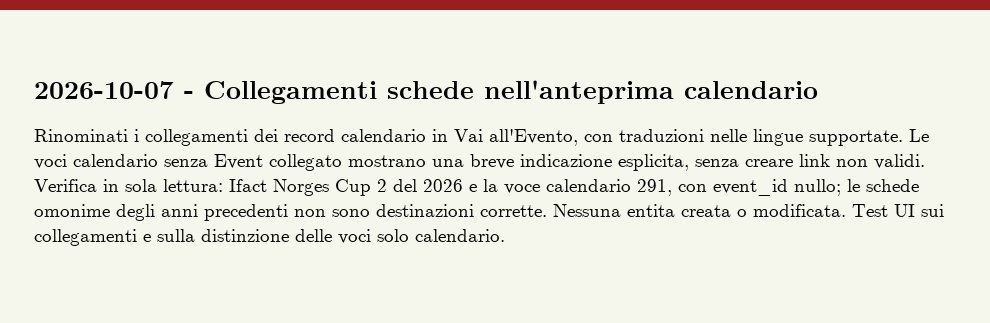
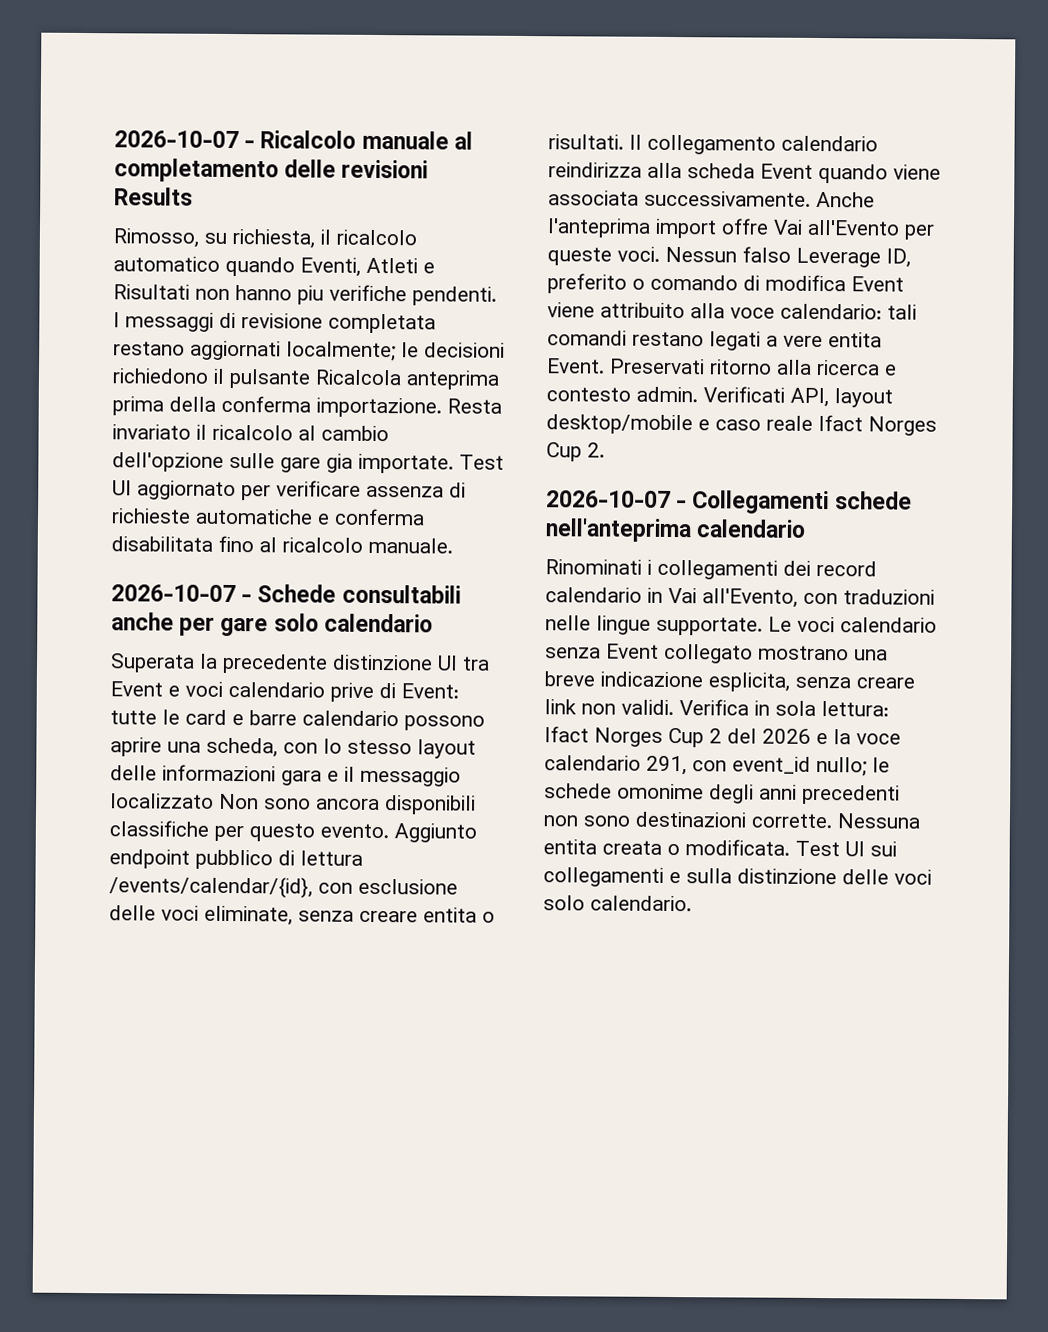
+ 2026-10-07 - Ricalcolo manuale al completamento delle revisioni Results
+ Rimosso, su richiesta, il ricalcolo automatico quando Eventi, Atleti e Risultati non hanno piu verifiche pendenti. I messaggi di revisione completata restano aggiornati localmente; le decisioni richiedono il pulsante Ricalcola anteprima prima della conferma importazione. Resta invariato il ricalcolo al cambio dell'opzione sulle gare gia importate. Test UI aggiornato per verificare assenza di richieste automatiche e conferma disabilitata fino al ricalcolo manuale.
+ 2026-10-07 - Schede consultabili anche per gare solo calendario
+ Superata la precedente distinzione UI tra Event e voci calendario prive di Event: tutte le card e barre calendario possono aprire una scheda, con lo stesso layout delle informazioni gara e il messaggio localizzato Non sono ancora disponibili classifiche per questo evento. Aggiunto endpoint pubblico di lettura /events/calendar/{id}, con esclusione delle voci eliminate, senza creare entita o risultati. Il collegamento calendario reindirizza alla scheda Event quando viene associata successivamente. Anche l'anteprima import offre Vai all'Evento per queste voci. Nessun falso Leverage ID, preferito o comando di modifica Event viene attribuito alla voce calendario: tali comandi restano legati a vere entita Event. Preservati ritorno alla ricerca e contesto admin. Verificati API, layout desktop/mobile e caso reale Ifact Norges Cup 2.

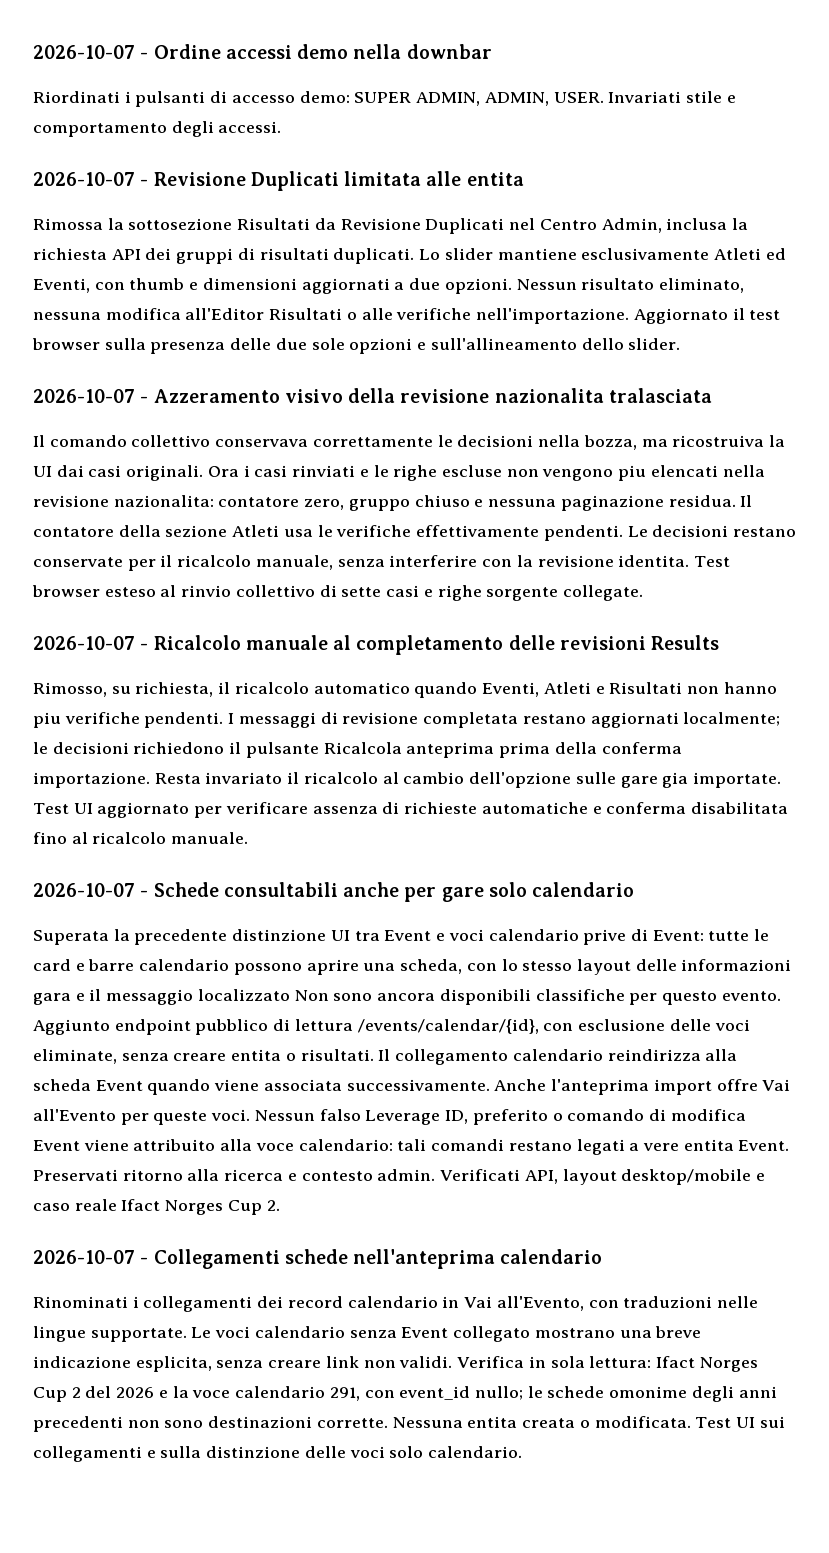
+ 2026-10-07 - Ordine accessi demo nella downbar
+ Riordinati i pulsanti di accesso demo: SUPER ADMIN, ADMIN, USER. Invariati stile e comportamento degli accessi.
+ 2026-10-07 - Revisione Duplicati limitata alle entita
+ Rimossa la sottosezione Risultati da Revisione Duplicati nel Centro Admin, inclusa la richiesta API dei gruppi di risultati duplicati. Lo slider mantiene esclusivamente Atleti ed Eventi, con thumb e dimensioni aggiornati a due opzioni. Nessun risultato eliminato, nessuna modifica all'Editor Risultati o alle verifiche nell'importazione. Aggiornato il test browser sulla presenza delle due sole opzioni e sull'allineamento dello slider.
+ 2026-10-07 - Azzeramento visivo della revisione nazionalita tralasciata
+ Il comando collettivo conservava correttamente le decisioni nella bozza, ma ricostruiva la UI dai casi originali. Ora i casi rinviati e le righe escluse non vengono piu elencati nella revisione nazionalita: contatore zero, gruppo chiuso e nessuna paginazione residua. Il contatore della sezione Atleti usa le verifiche effettivamente pendenti. Le decisioni restano conservate per il ricalcolo manuale, senza interferire con la revisione identita. Test browser esteso al rinvio collettivo di sette casi e righe sorgente collegate.

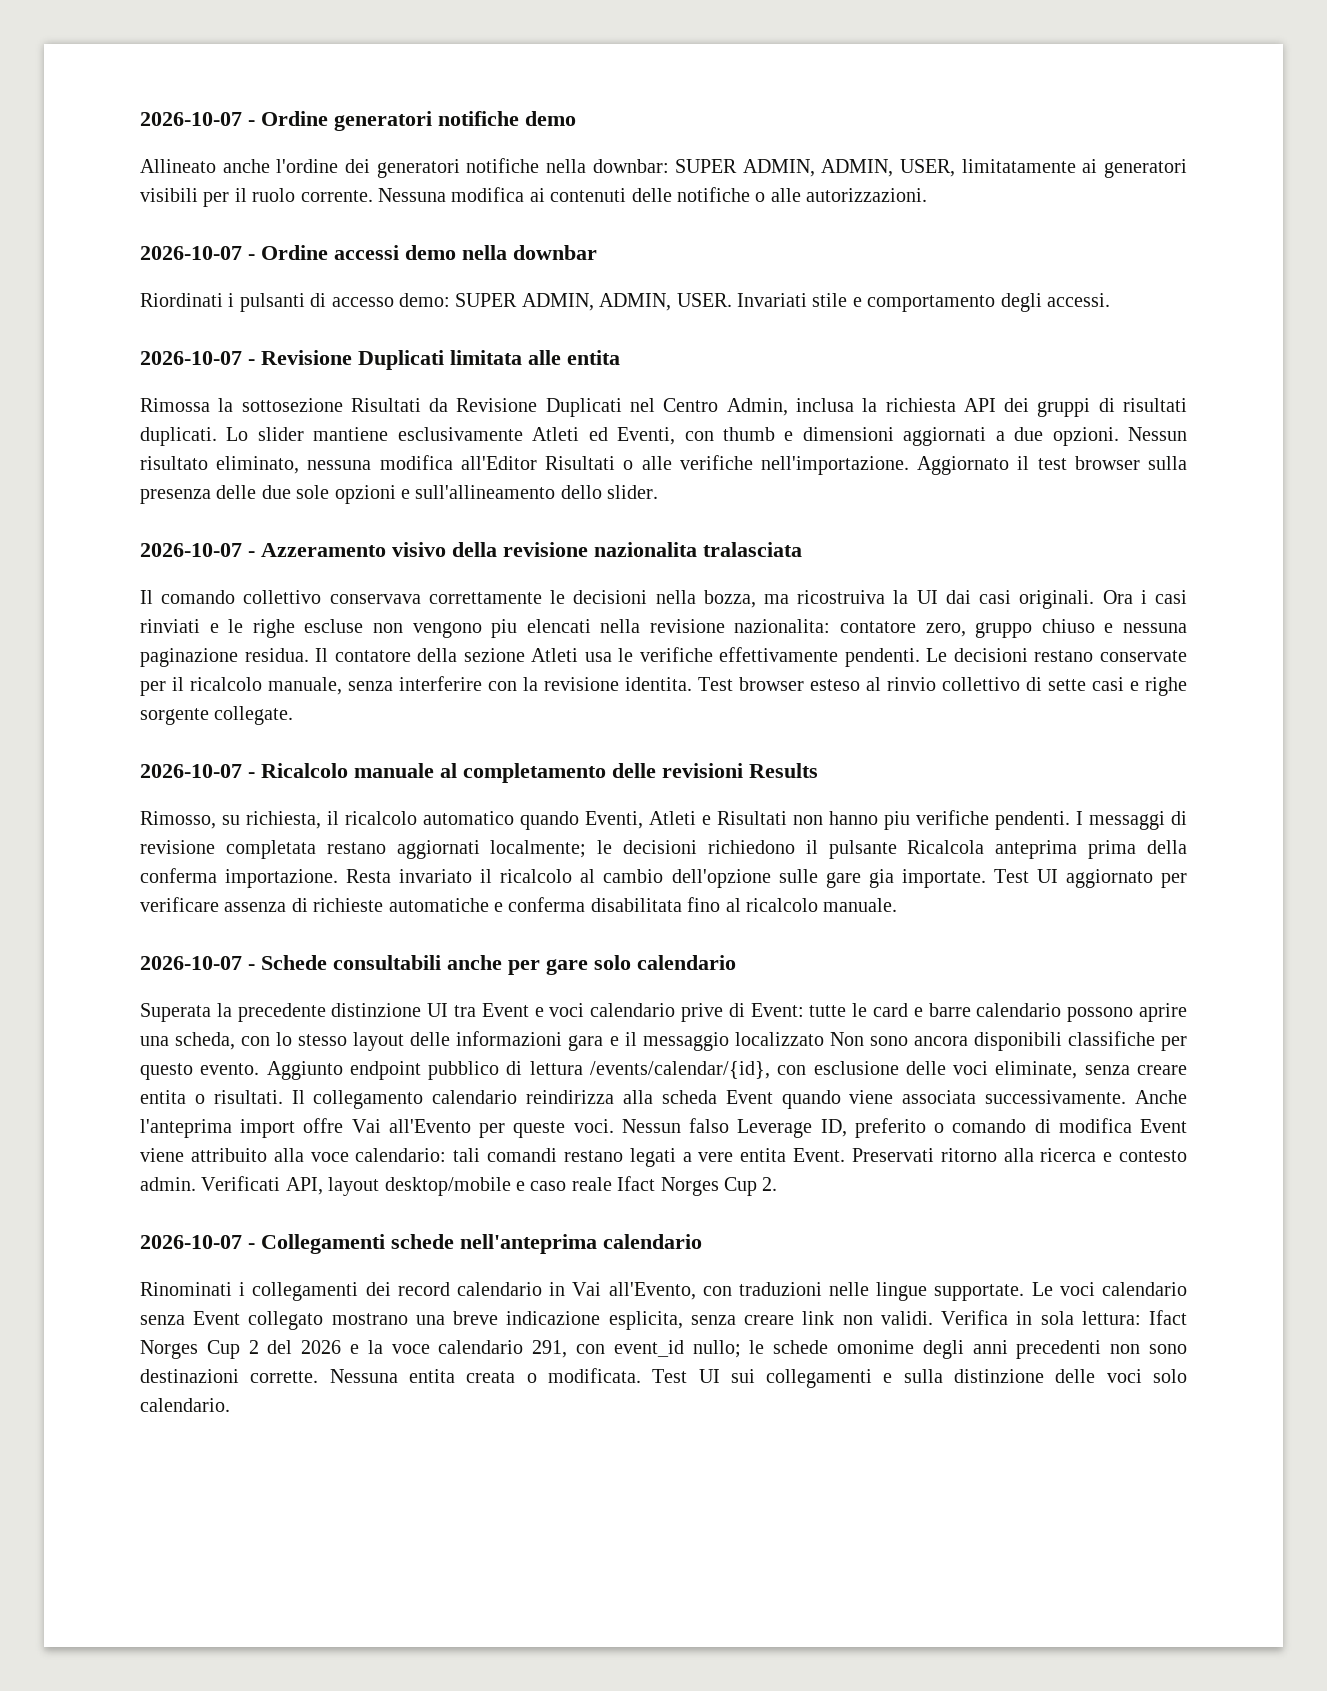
+ 2026-10-07 - Ordine generatori notifiche demo
+ Allineato anche l'ordine dei generatori notifiche nella downbar: SUPER ADMIN, ADMIN, USER, limitatamente ai generatori visibili per il ruolo corrente. Nessuna modifica ai contenuti delle notifiche o alle autorizzazioni.

